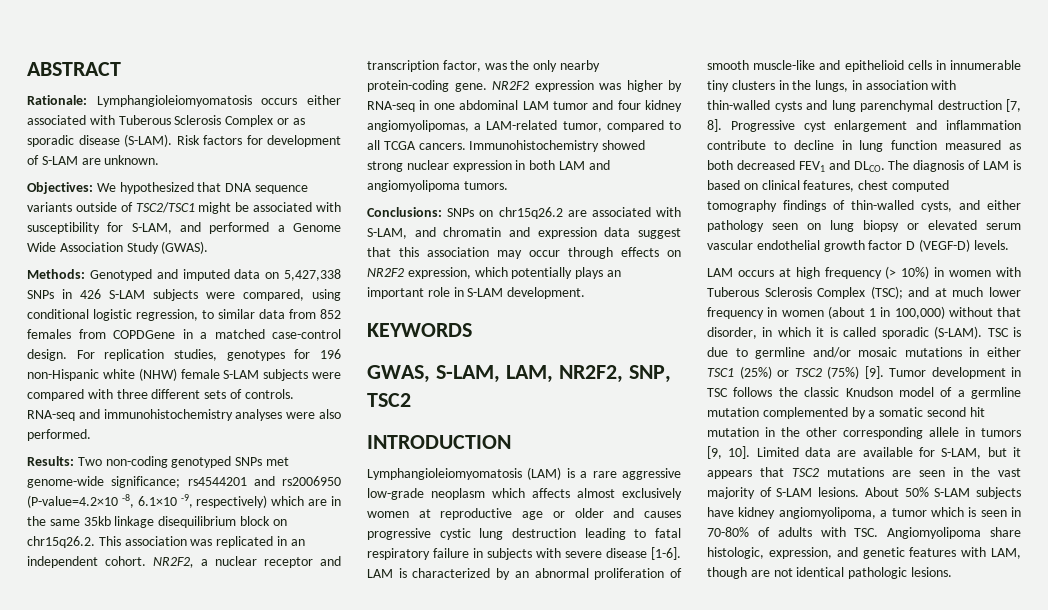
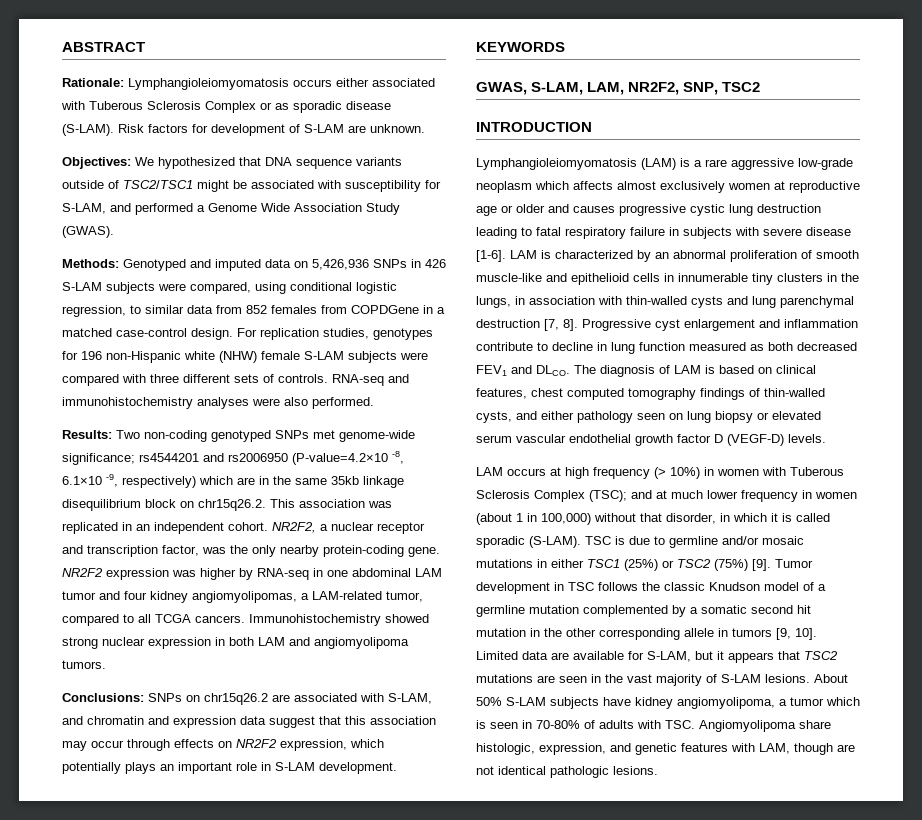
- Methods: Genotyped and imputed data on 5,427,338 SNPs in 426 S-LAM subjects were compared, using conditional logistic regression, to similar data from 852 females from COPDGene in a matched case-control design.
+ Methods: Genotyped and imputed data on 5,426,936 SNPs in 426 S-LAM subjects were compared, using conditional logistic regression, to similar data from 852 females from COPDGene in a matched case-control design.

